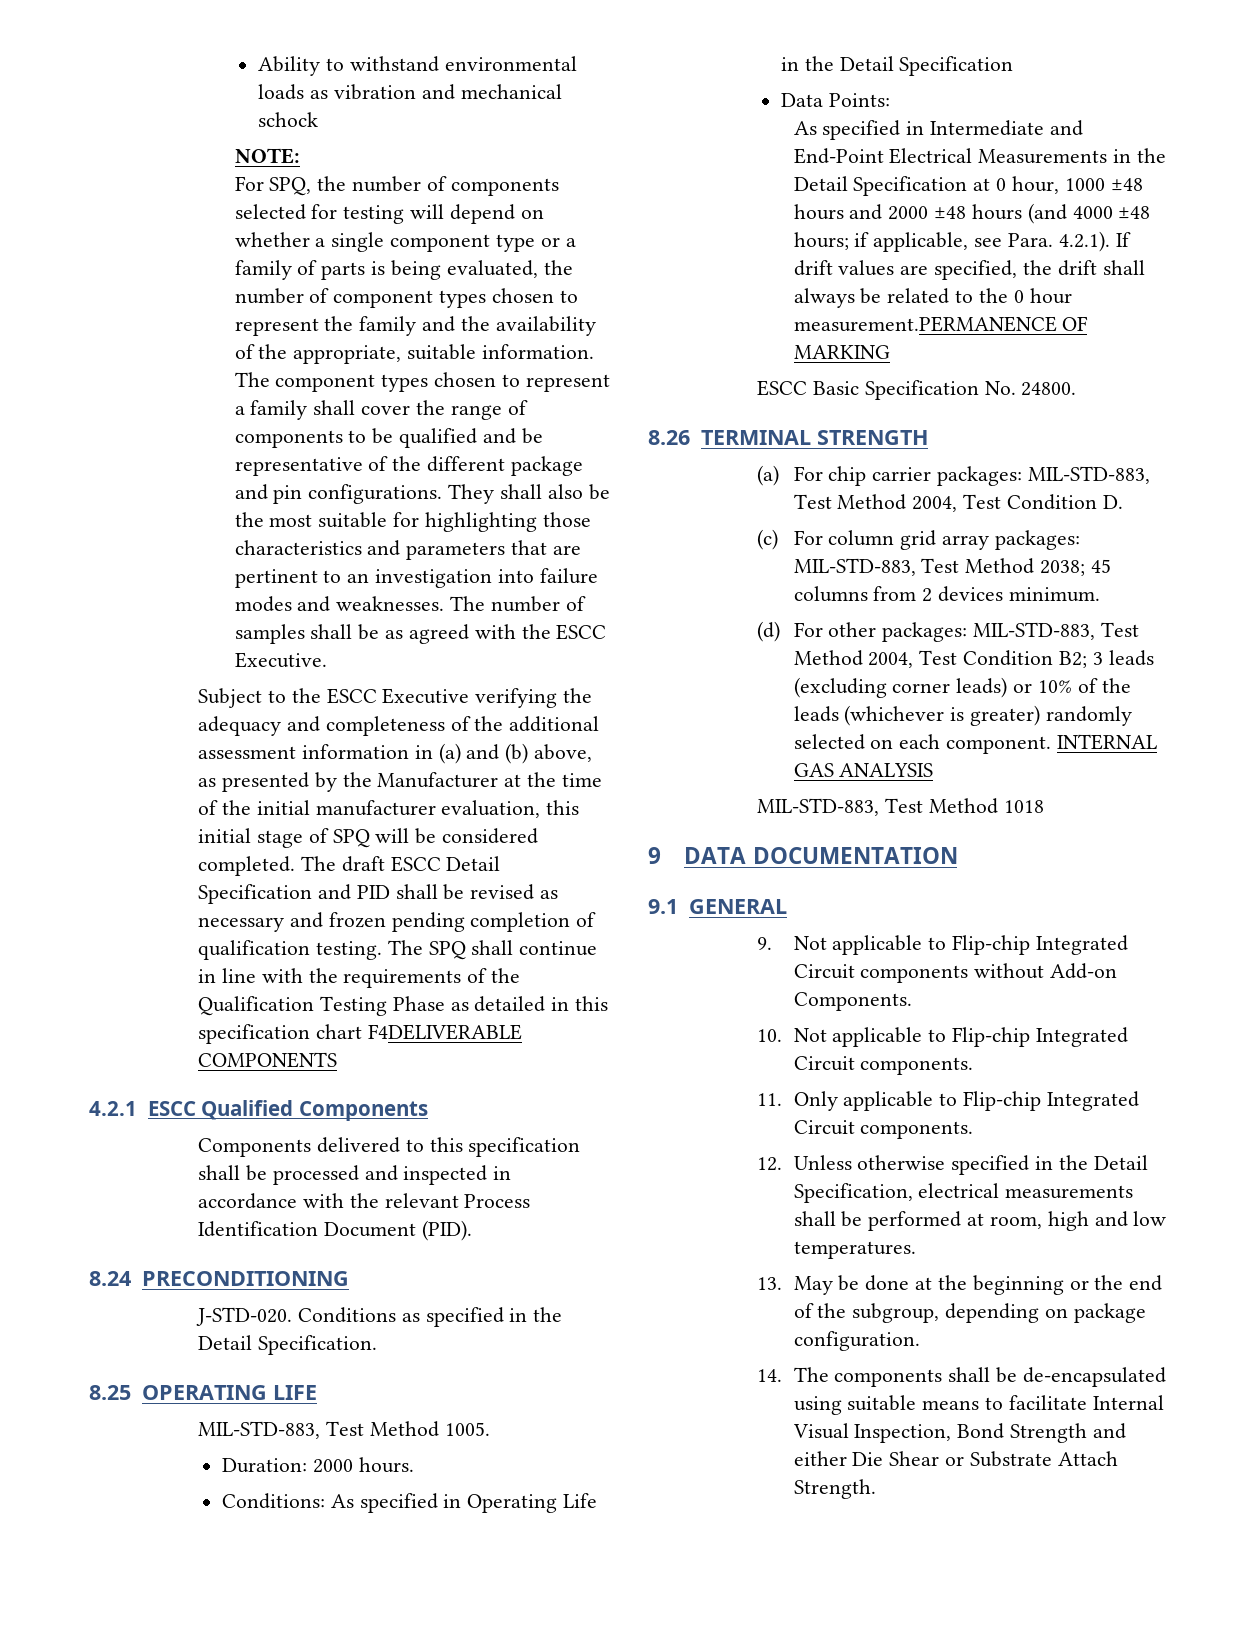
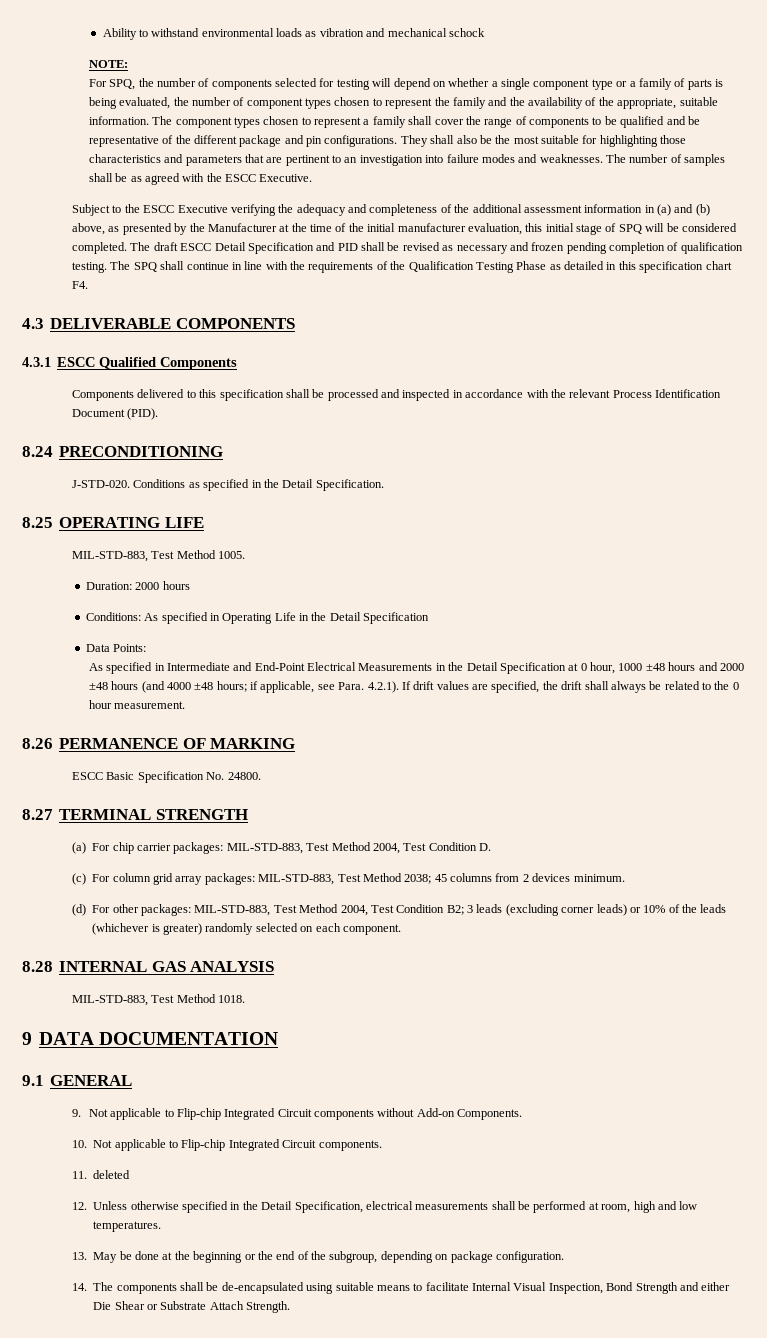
- The SPQ shall continue in line with the requirements of the Qualification Testing Phase as detailed in this specification chart F4DELIVERABLE COMPONENTS
+ The SPQ shall continue in line with the requirements of the Qualification Testing Phase as detailed in this specification chart F4.
+ 4.3 DELIVERABLE COMPONENTS
- 4.2.1 ESCC Qualified Components
+ 4.3.1 ESCC Qualified Components
- Duration: 2000 hours.
+ Duration: 2000 hours
- As specified in Intermediate and End-Point Electrical Measurements in the Detail Specification at 0 hour, 1000 ±48 hours and 2000 ±48 hours (and 4000 ±48 hours; if applicable, see Para. 4.2.1). If drift values are specified, the drift shall always be related to the 0 hour measurement.PERMANENCE OF MARKING
+ As specified in Intermediate and End-Point Electrical Measurements in the Detail Specification at 0 hour, 1000 ±48 hours and 2000 ±48 hours (and 4000 ±48 hours; if applicable, see Para. 4.2.1). If drift values are specified, the drift shall always be related to the 0 hour measurement.
+ 8.26 PERMANENCE OF MARKING
- 8.26 TERMINAL STRENGTH
+ 8.27 TERMINAL STRENGTH
- (d) For other packages: MIL-STD-883, Test Method 2004, Test Condition B2; 3 leads (excluding corner leads) or 10% of the leads (whichever is greater) randomly selected on each component. INTERNAL GAS ANALYSIS
+ (d) For other packages: MIL-STD-883, Test Method 2004, Test Condition B2; 3 leads (excluding corner leads) or 10% of the leads (whichever is greater) randomly selected on each component.
+ 8.28 INTERNAL GAS ANALYSIS
- MIL-STD-883, Test Method 1018
+ MIL-STD-883, Test Method 1018.
- 11. Only applicable to Flip-chip Integrated Circuit components.
+ 11. deleted

